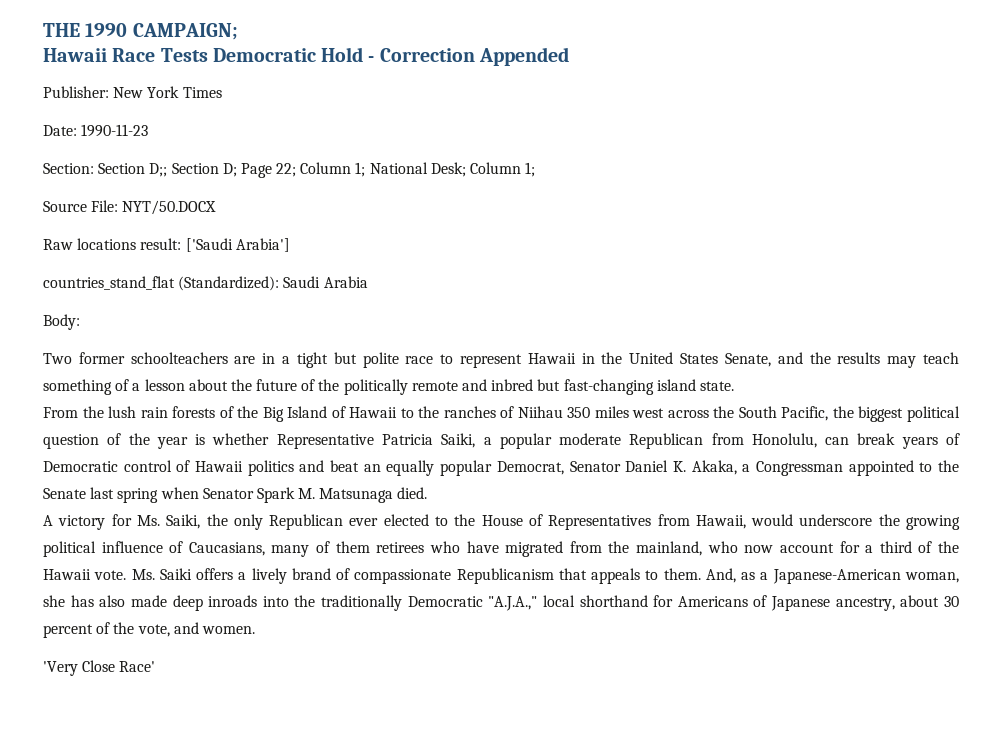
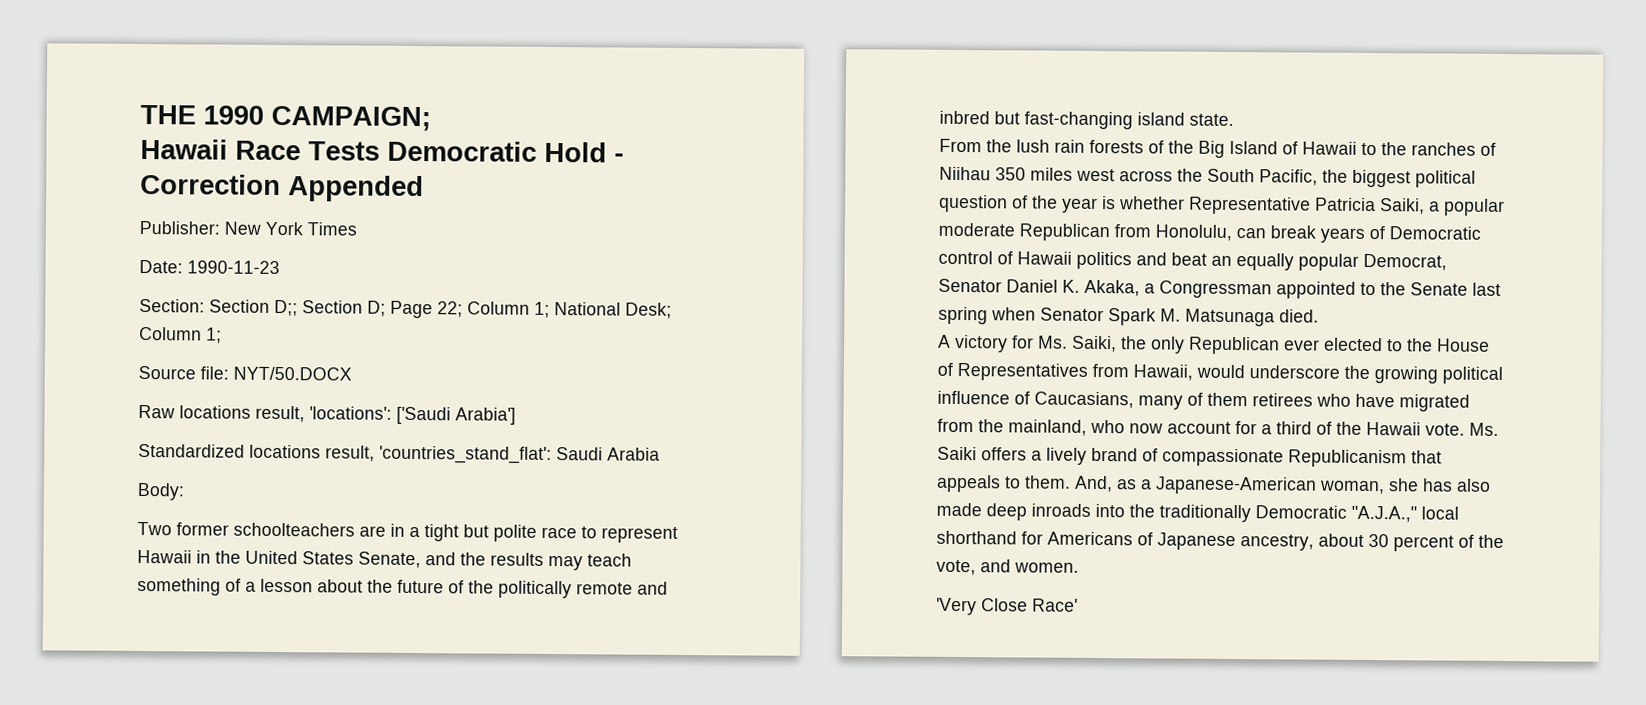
- Source File: NYT/50.DOCX
+ Source file: NYT/50.DOCX
- Raw locations result: ['Saudi Arabia']
+ Raw locations result, 'locations': ['Saudi Arabia']
- countries_stand_flat (Standardized): Saudi Arabia
+ Standardized locations result, 'countries_stand_flat': Saudi Arabia

